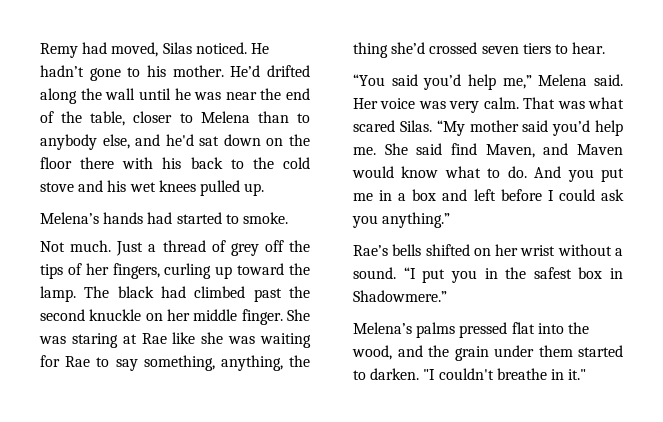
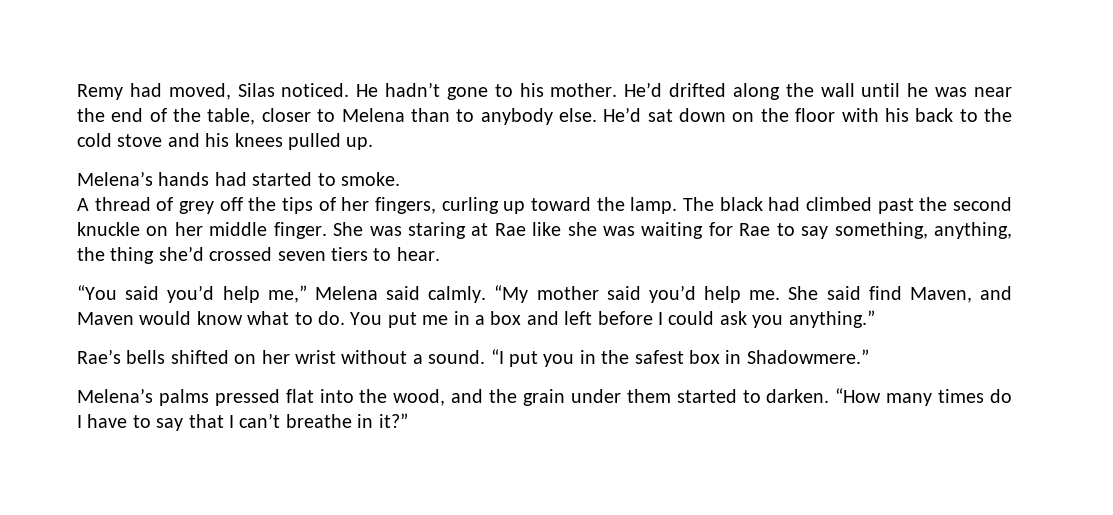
- He’d drifted along the wall until he was near the end of the table, closer to Melena than to anybody else, and he'd sat down on the floor there with his back to the cold stove and his wet knees pulled up.
+ He’d drifted along the wall until he was near the end of the table, closer to Melena than to anybody else. He’d sat down on the floor with his back to the cold stove and his knees pulled up.
- Not much. Just a thread of grey off the tips of her fingers, curling up toward the lamp.
+ A thread of grey off the tips of her fingers, curling up toward the lamp.
- “You said you’d help me,” Melena said. Her voice was very calm. That was what scared Silas.
+ “You said you’d help me,” Melena said calmly.
- And you put me in a box and left before I could ask you anything.”
+ You put me in a box and left before I could ask you anything.”
- "I couldn't breathe in it."
+ “How many times do I have to say that I can’t breathe in it?”

